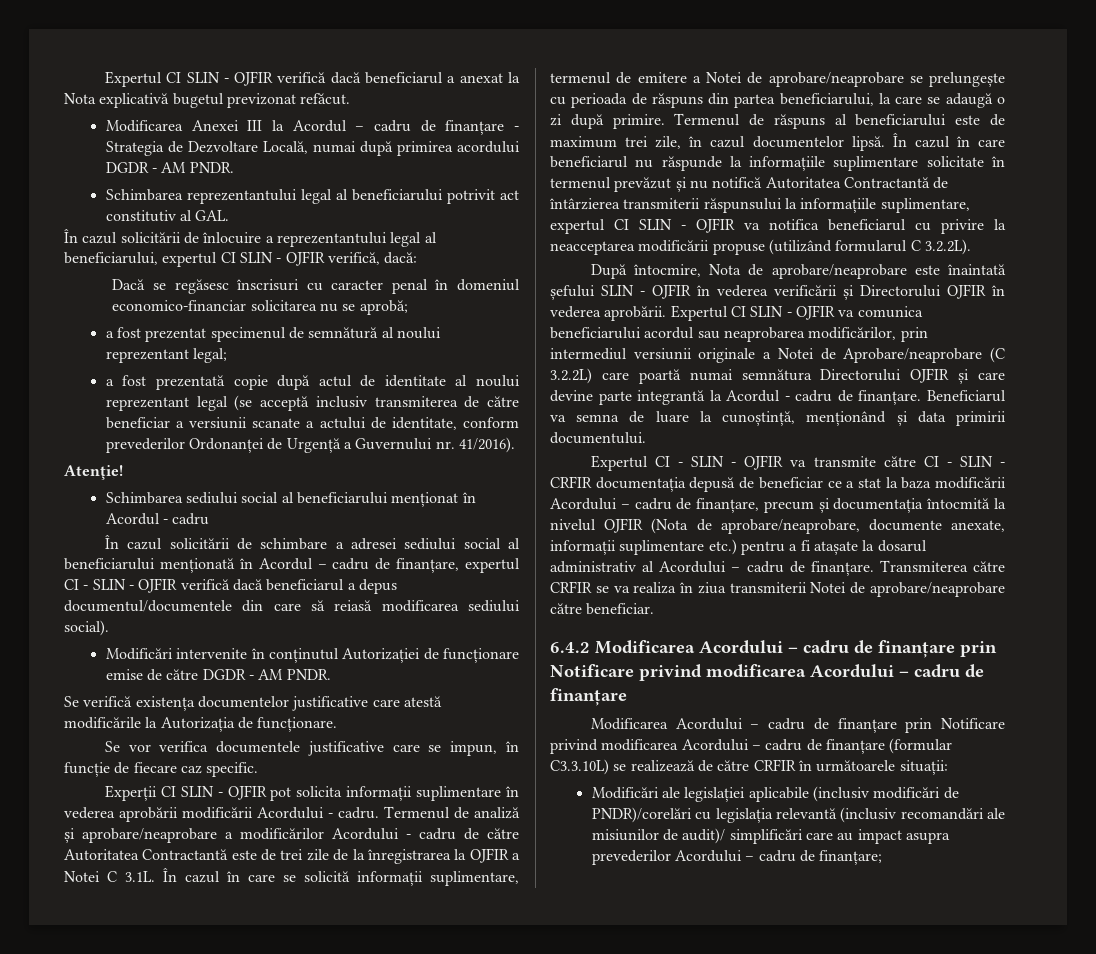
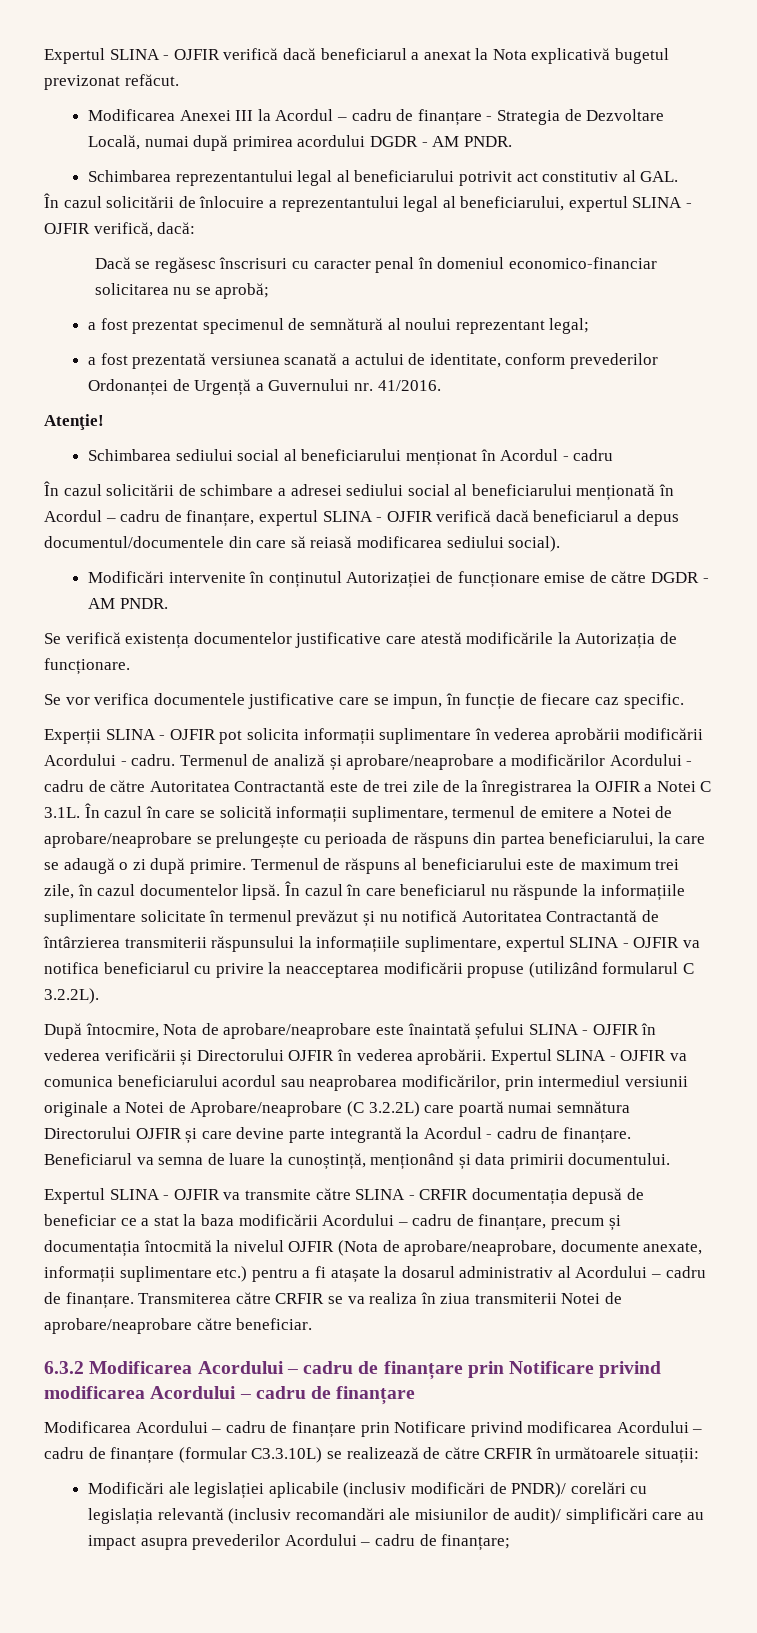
- Expertul CI SLIN - OJFIR verifică dacă beneficiarul a anexat la Nota explicativă bugetul previzonat refăcut.
+ Expertul SLINA - OJFIR verifică dacă beneficiarul a anexat la Nota explicativă bugetul previzonat refăcut.
- În cazul solicitării de înlocuire a reprezentantului legal al beneficiarului, expertul CI SLIN - OJFIR verifică, dacă:
+ În cazul solicitării de înlocuire a reprezentantului legal al beneficiarului, expertul SLINA - OJFIR verifică, dacă:
- a fost prezentată copie după actul de identitate al noului reprezentant legal (se acceptă inclusiv transmiterea de către beneficiar a versiunii scanate a actului de identitate, conform prevederilor Ordonanței de Urgență a Guvernului nr. 41/2016).
+ a fost prezentată versiunea scanată a actului de identitate, conform prevederilor Ordonanței de Urgență a Guvernului nr. 41/2016.
- În cazul solicitării de schimbare a adresei sediului social al beneficiarului menționată în Acordul – cadru de finanțare, expertul CI - SLIN - OJFIR verifică dacă beneficiarul a depus documentul/documentele din care să reiasă modificarea sediului social).
+ În cazul solicitării de schimbare a adresei sediului social al beneficiarului menționată în Acordul – cadru de finanțare, expertul SLINA - OJFIR verifică dacă beneficiarul a depus documentul/documentele din care să reiasă modificarea sediului social).
- Experții CI SLIN - OJFIR pot solicita informații suplimentare în vederea aprobării modificării Acordului - cadru.
+ Experții SLINA - OJFIR pot solicita informații suplimentare în vederea aprobării modificării Acordului - cadru.
- În cazul în care beneficiarul nu răspunde la informațiile suplimentare solicitate în termenul prevăzut și nu notifică Autoritatea Contractantă de întârzierea transmiterii răspunsului la informațiile suplimentare, expertul CI SLIN - OJFIR va notifica beneficiarul cu privire la neacceptarea modificării propuse (utilizând formularul C 3.2.2L).
+ În cazul în care beneficiarul nu răspunde la informațiile suplimentare solicitate în termenul prevăzut și nu notifică Autoritatea Contractantă de întârzierea transmiterii răspunsului la informațiile suplimentare, expertul SLINA - OJFIR va notifica beneficiarul cu privire la neacceptarea modificării propuse (utilizând formularul C 3.2.2L).
- După întocmire, Nota de aprobare/neaprobare este înaintată șefului SLIN - OJFIR în vederea verificării și Directorului OJFIR în vederea aprobării.
+ După întocmire, Nota de aprobare/neaprobare este înaintată șefului SLINA - OJFIR în vederea verificării și Directorului OJFIR în vederea aprobării.
- Expertul CI SLIN - OJFIR va comunica beneficiarului acordul sau neaprobarea modificărilor, prin intermediul versiunii originale a Notei de Aprobare/neaprobare (C 3.2.2L) care poartă numai semnătura Directorului OJFIR și care devine parte integrantă la Acordul - cadru de finanțare.
+ Expertul SLINA - OJFIR va comunica beneficiarului acordul sau neaprobarea modificărilor, prin intermediul versiunii originale a Notei de Aprobare/neaprobare (C 3.2.2L) care poartă numai semnătura Directorului OJFIR și care devine parte integrantă la Acordul - cadru de finanțare.
- Expertul CI - SLIN - OJFIR va transmite către CI - SLIN - CRFIR documentația depusă de beneficiar ce a stat la baza modificării Acordului – cadru de finanțare, precum și documentația întocmită la nivelul OJFIR (Nota de aprobare/neaprobare, documente anexate, informații suplimentare etc.) pentru a fi atașate la dosarul administrativ al Acordului – cadru de finanțare.
+ Expertul SLINA - OJFIR va transmite către SLINA - CRFIR documentația depusă de beneficiar ce a stat la baza modificării Acordului – cadru de finanțare, precum și documentația întocmită la nivelul OJFIR (Nota de aprobare/neaprobare, documente anexate, informații suplimentare etc.) pentru a fi atașate la dosarul administrativ al Acordului – cadru de finanțare.
- 6.4.2 Modificarea Acordului – cadru de finanțare prin Notificare privind modificarea Acordului – cadru de finanțare
+ 6.3.2 Modificarea Acordului – cadru de finanțare prin Notificare privind modificarea Acordului – cadru de finanțare
- Modificări ale legislației aplicabile (inclusiv modificări de PNDR)/corelări cu legislația relevantă (inclusiv recomandări ale misiunilor de audit)/ simplificări care au impact asupra prevederilor Acordului – cadru de finanțare;
+ Modificări ale legislației aplicabile (inclusiv modificări de PNDR)/ corelări cu legislația relevantă (inclusiv recomandări ale misiunilor de audit)/ simplificări care au impact asupra prevederilor Acordului – cadru de finanțare;

